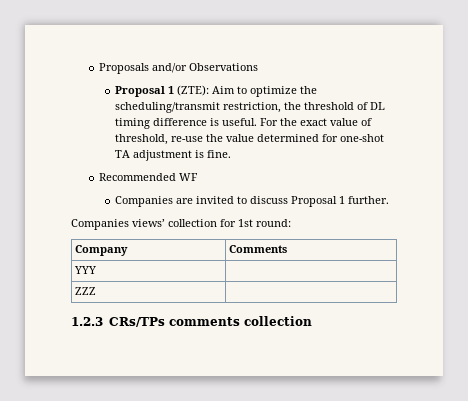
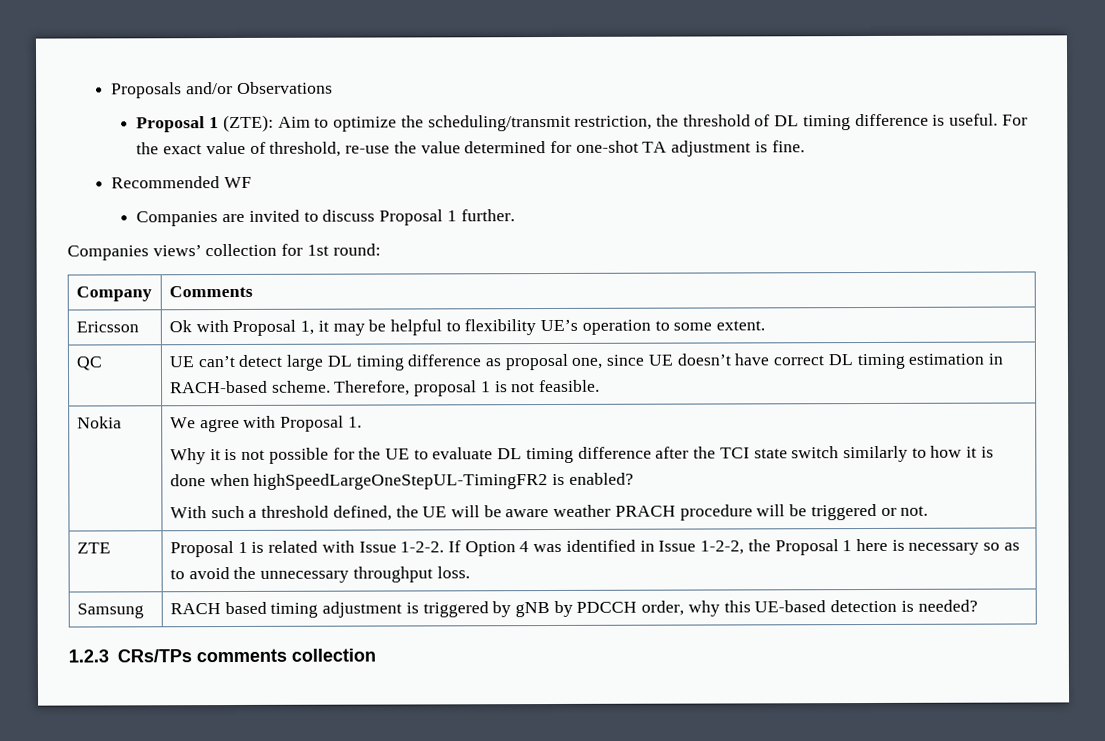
- YYY |
- ZZZ |
+ Ericsson | Ok with Proposal 1, it may be helpful to flexibility UE’s operation to some extent.
+ QC | UE can’t detect large DL timing difference as proposal one, since UE doesn’t have correct DL timing estimation in RACH-based scheme. Therefore, proposal 1 is not feasible.
+ Nokia | We agree with Proposal 1.
+ Why it is not possible for the UE to evaluate DL timing difference after the TCI state switch similarly to how it is done when highSpeedLargeOneStepUL-TimingFR2 is enabled?
+ With such a threshold defined, the UE will be aware weather PRACH procedure will be triggered or not.
+ ZTE | Proposal 1 is related with Issue 1-2-2. If Option 4 was identified in Issue 1-2-2, the Proposal 1 here is necessary so as to avoid the unnecessary throughput loss.
+ Samsung | RACH based timing adjustment is triggered by gNB by PDCCH order, why this UE-based detection is needed?

